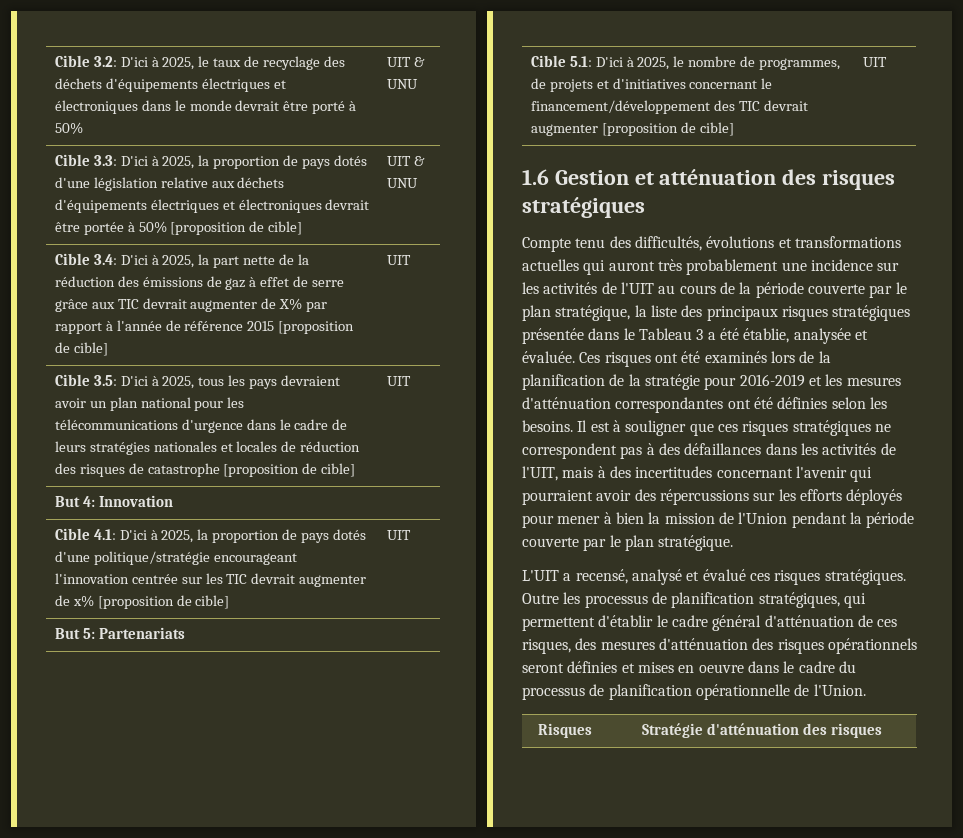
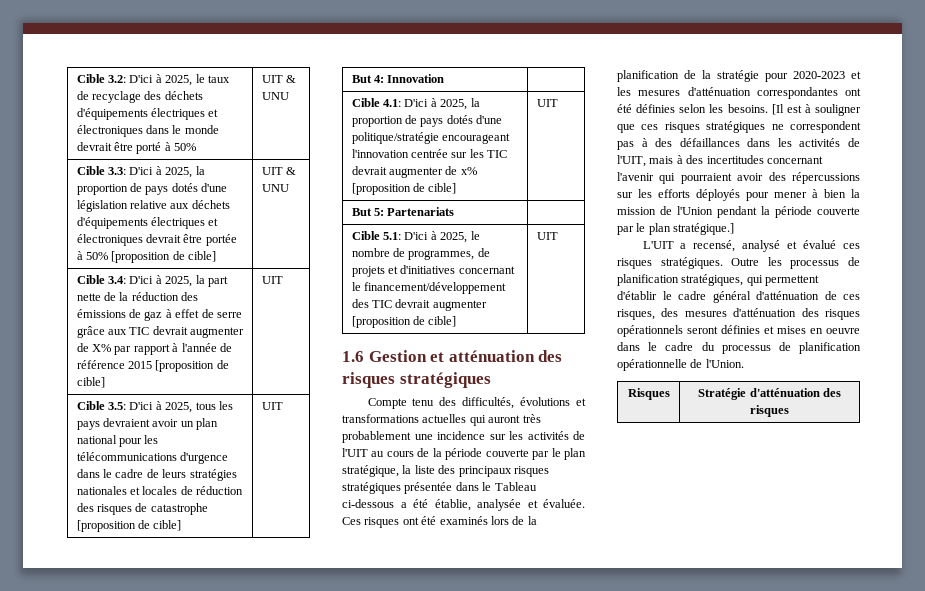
- Compte tenu des difficultés, évolutions et transformations actuelles qui auront très probablement une incidence sur les activités de l'UIT au cours de la période couverte par le plan stratégique, la liste des principaux risques stratégiques présentée dans le Tableau 3 a été établie, analysée et évaluée.
+ Compte tenu des difficultés, évolutions et transformations actuelles qui auront très probablement une incidence sur les activités de l'UIT au cours de la période couverte par le plan stratégique, la liste des principaux risques stratégiques présentée dans le Tableau ci-dessous a été établie, analysée et évaluée.
- Ces risques ont été examinés lors de la planification de la stratégie pour 2016-2019 et les mesures d'atténuation correspondantes ont été définies selon les besoins.
+ Ces risques ont été examinés lors de la planification de la stratégie pour 2020-2023 et les mesures d'atténuation correspondantes ont été définies selon les besoins.
- Il est à souligner que ces risques stratégiques ne correspondent pas à des défaillances dans les activités de l'UIT, mais à des incertitudes concernant l'avenir qui pourraient avoir des répercussions sur les efforts déployés pour mener à bien la mission de l'Union pendant la période couverte par le plan stratégique.
+ [Il est à souligner que ces risques stratégiques ne correspondent pas à des défaillances dans les activités de l'UIT, mais à des incertitudes concernant l'avenir qui pourraient avoir des répercussions sur les efforts déployés pour mener à bien la mission de l'Union pendant la période couverte par le plan stratégique.]

